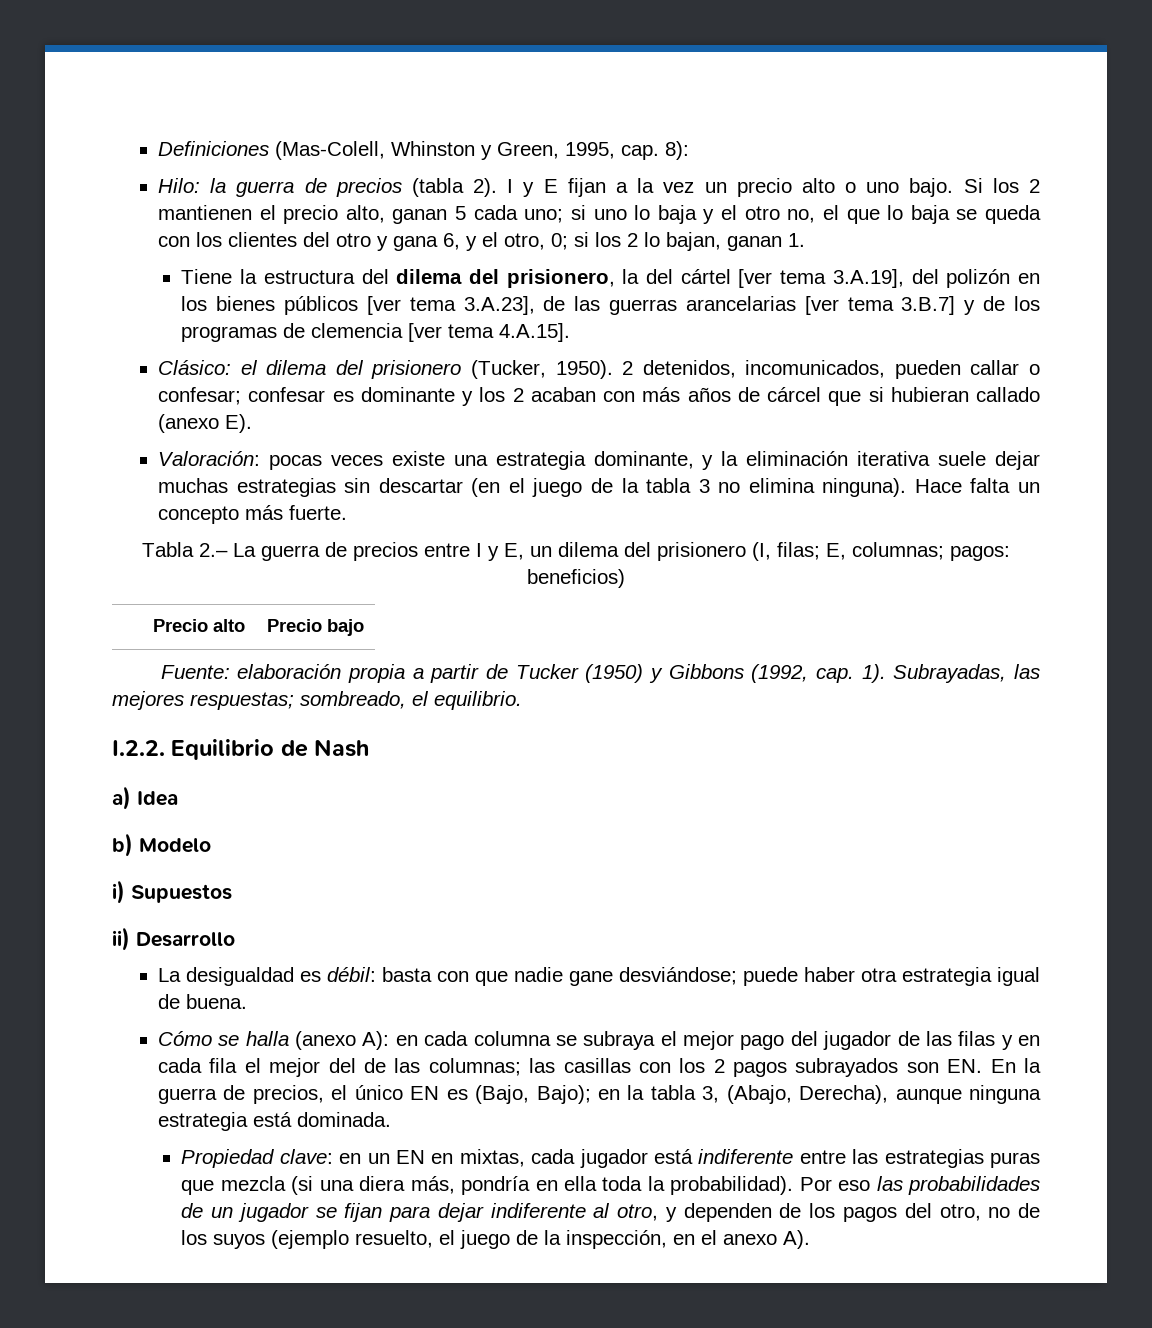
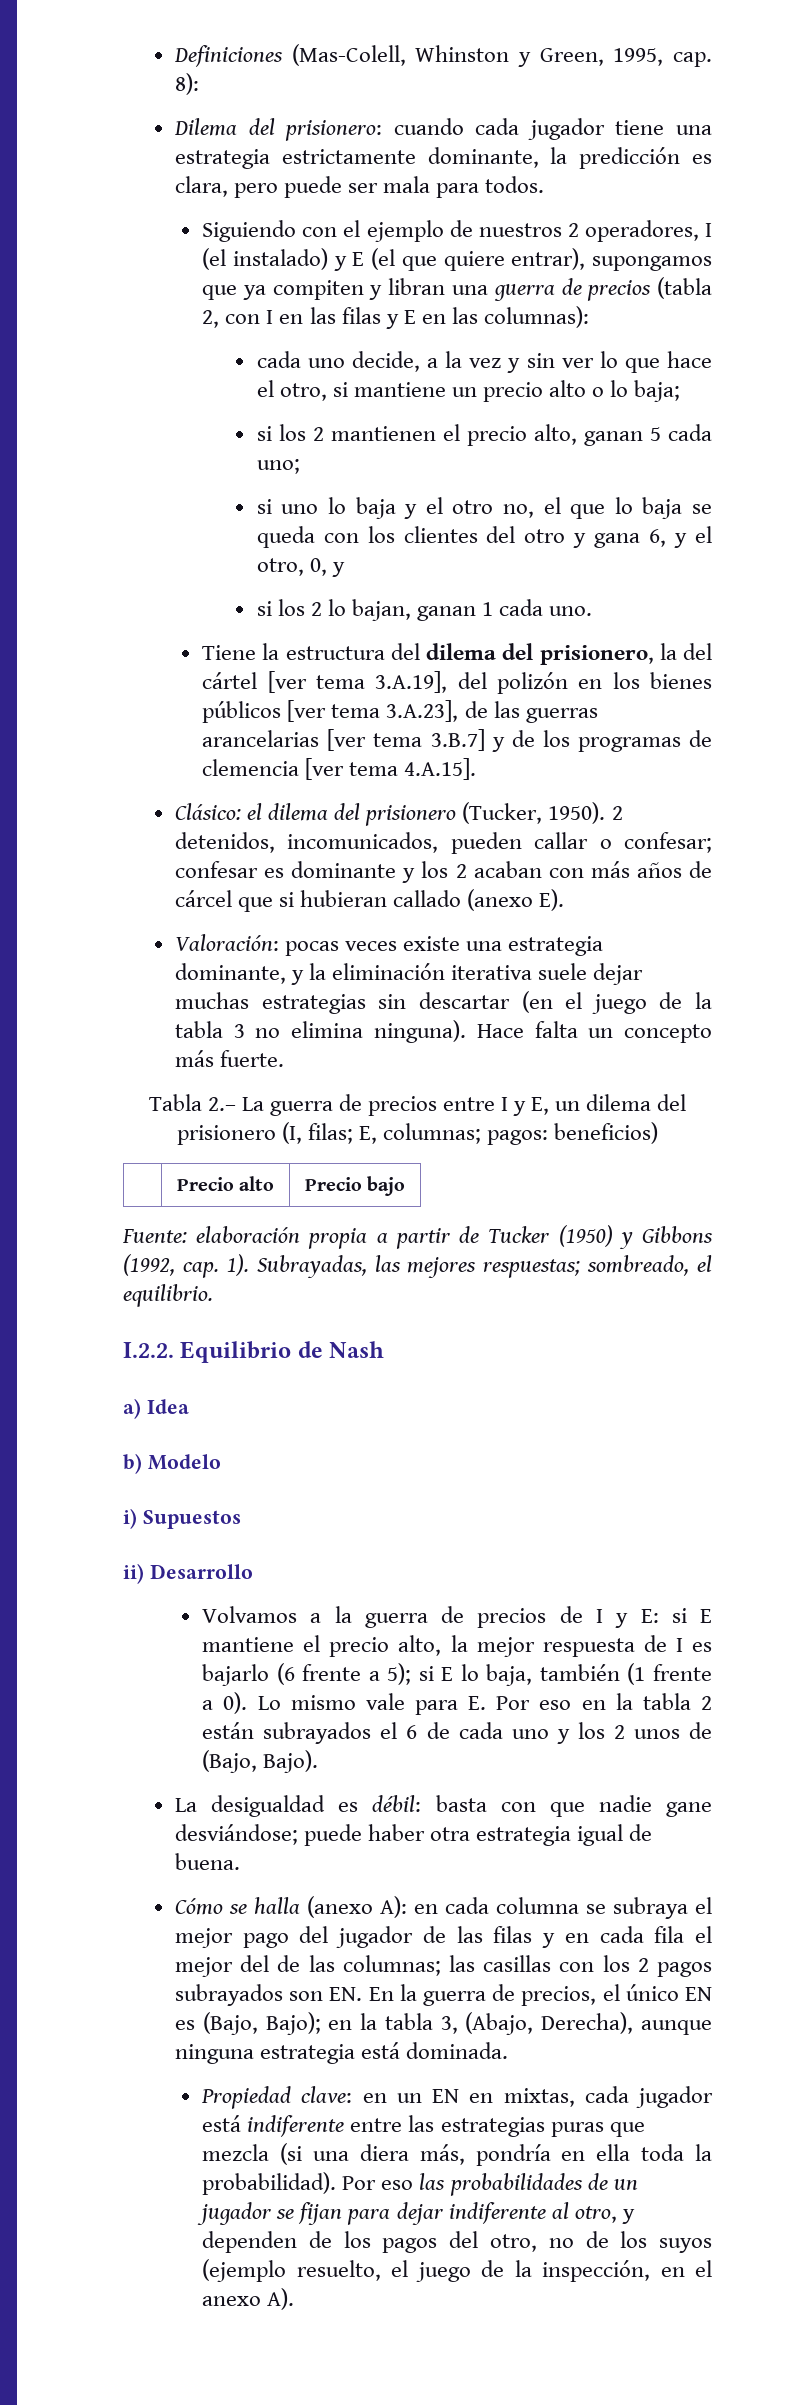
- Hilo: la guerra de precios (tabla 2). I y E fijan a la vez un precio alto o uno bajo. Si los 2 mantienen el precio alto, ganan 5 cada uno; si uno lo baja y el otro no, el que lo baja se queda con los clientes del otro y gana 6, y el otro, 0; si los 2 lo bajan, ganan 1.
+ Dilema del prisionero: cuando cada jugador tiene una estrategia estrictamente dominante, la predicción es clara, pero puede ser mala para todos.
+ Siguiendo con el ejemplo de nuestros 2 operadores, I (el instalado) y E (el que quiere entrar), supongamos que ya compiten y libran una guerra de precios (tabla 2, con I en las filas y E en las columnas):
+ cada uno decide, a la vez y sin ver lo que hace el otro, si mantiene un precio alto o lo baja;
+ si los 2 mantienen el precio alto, ganan 5 cada uno;
+ si uno lo baja y el otro no, el que lo baja se queda con los clientes del otro y gana 6, y el otro, 0, y
+ si los 2 lo bajan, ganan 1 cada uno.
+ Volvamos a la guerra de precios de I y E: si E mantiene el precio alto, la mejor respuesta de I es bajarlo (6 frente a 5); si E lo baja, también (1 frente a 0). Lo mismo vale para E. Por eso en la tabla 2 están subrayados el 6 de cada uno y los 2 unos de (Bajo, Bajo).

